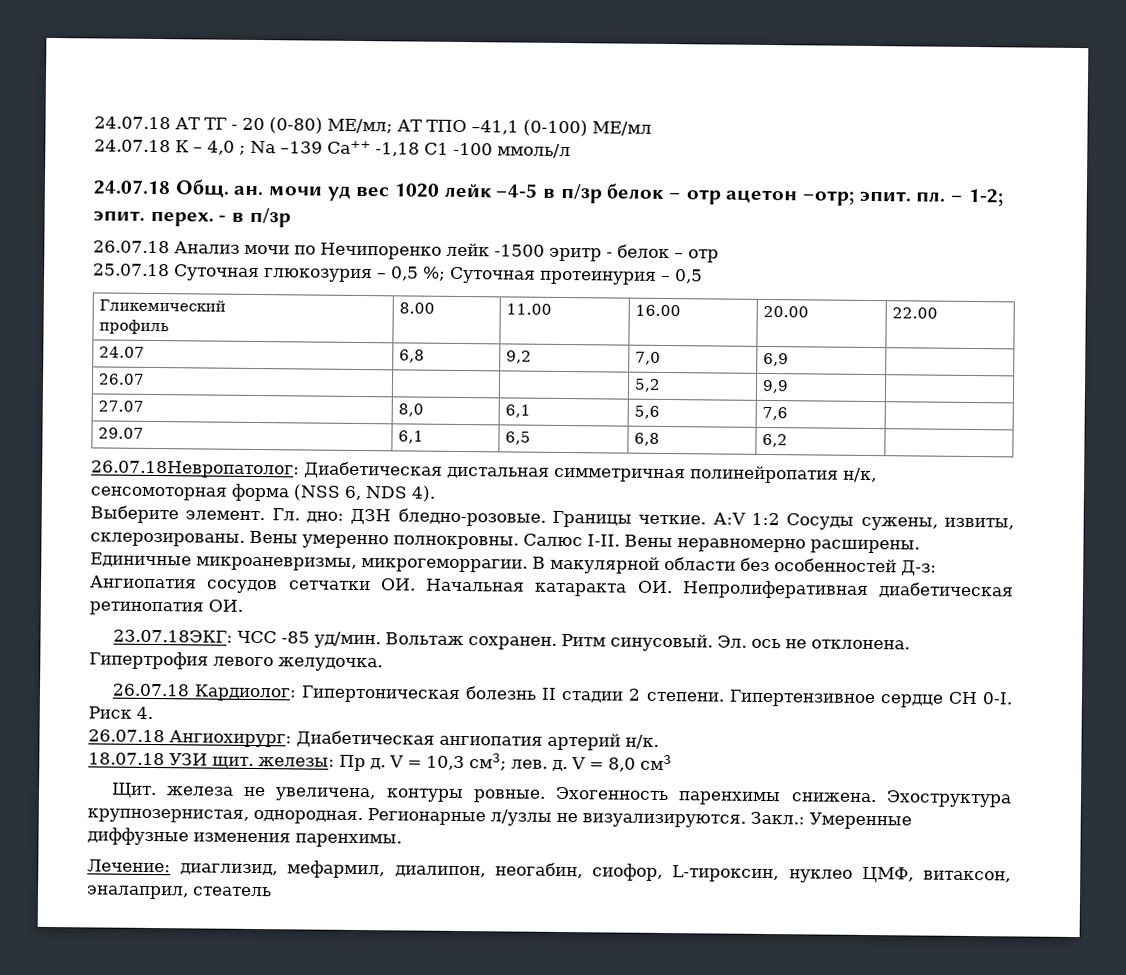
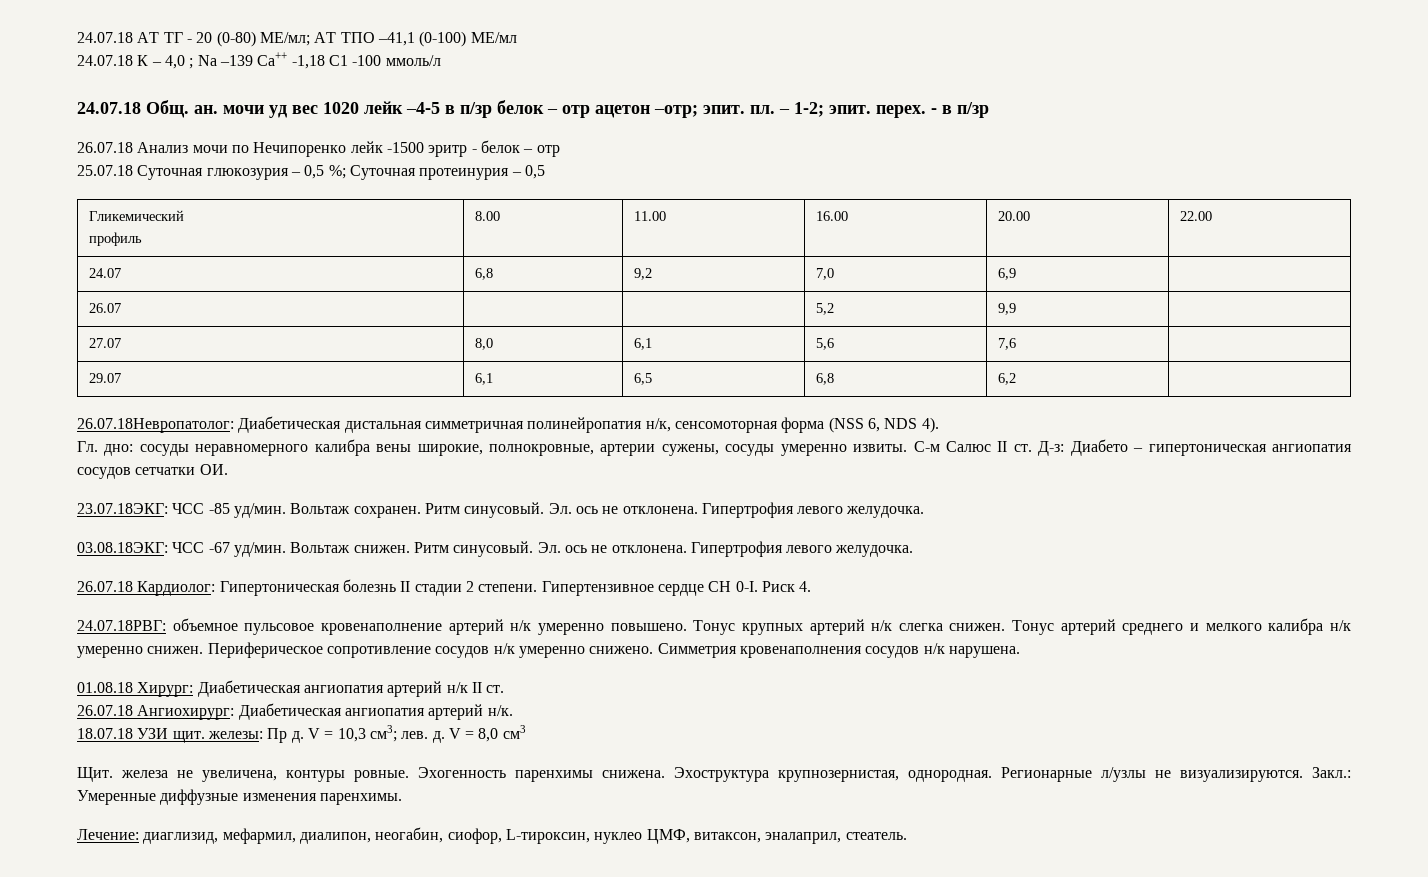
- Выберите элемент. Гл. дно: ДЗН бледно-розовые. Границы четкие. А:V 1:2 Сосуды сужены, извиты, склерозированы. Вены умеренно полнокровны. Салюс I-II. Вены неравномерно расширены. Единичные микроаневризмы, микрогеморрагии. В макулярной области без особенностей Д-з: Ангиопатия сосудов сетчатки ОИ. Начальная катаракта ОИ. Непролиферативная диабетическая ретинопатия ОИ.
+ Гл. дно: сосуды неравномерного калибра вены широкие, полнокровные, артерии сужены, сосуды умеренно извиты. С-м Салюс II ст. Д-з: Диабето – гипертоническая ангиопатия сосудов сетчатки ОИ.
+ 03.08.18ЭКГ: ЧСС -67 уд/мин. Вольтаж снижен. Ритм синусовый. Эл. ось не отклонена. Гипертрофия левого желудочка.
+ 24.07.18РВГ: объемное пульсовое кровенаполнение артерий н/к умеренно повышено. Тонус крупных артерий н/к слегка снижен. Тонус артерий среднего и мелкого калибра н/к умеренно снижен. Периферическое сопротивление сосудов н/к умеренно снижено. Симметрия кровенаполнения сосудов н/к нарушена.
+ 01.08.18 Хирург: Диабетическая ангиопатия артерий н/к II ст.
- Лечение: диаглизид, мефармил, диалипон, неогабин, сиофор, L-тироксин, нуклео ЦМФ, витаксон, эналаприл, стеатель
+ Лечение: диаглизид, мефармил, диалипон, неогабин, сиофор, L-тироксин, нуклео ЦМФ, витаксон, эналаприл, стеатель.

